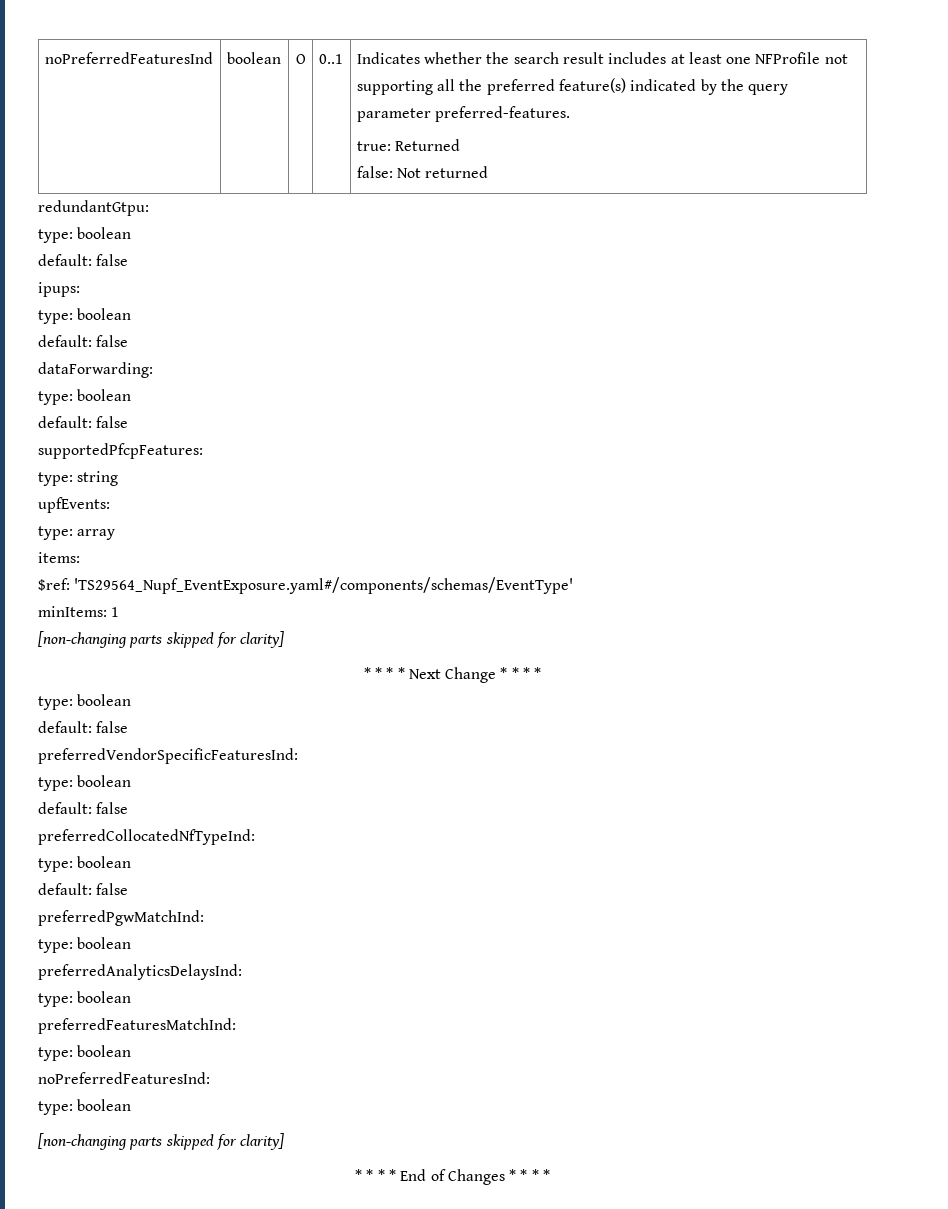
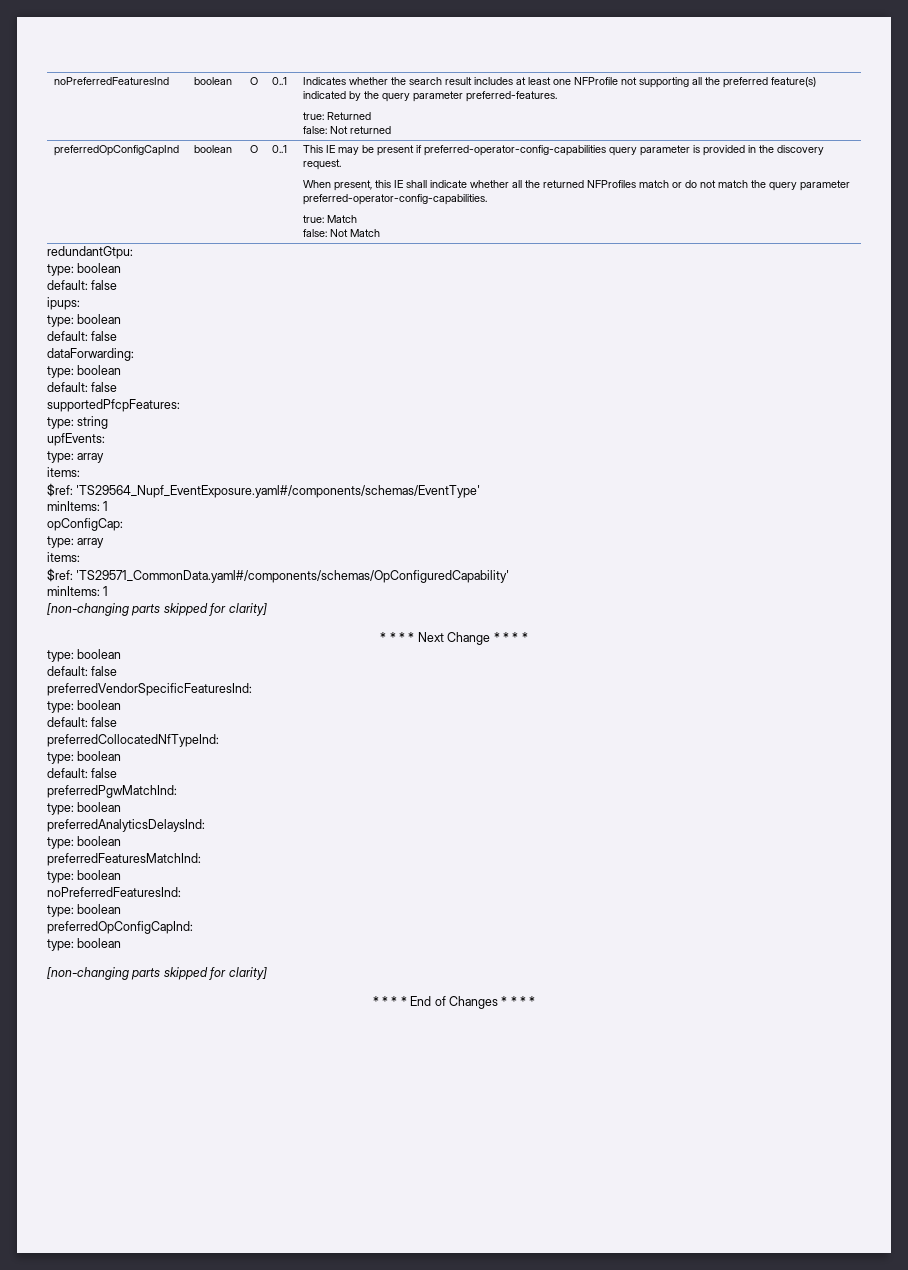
+ preferredOpConfigCapInd | boolean | O | 0..1 | This IE may be present if preferred-operator-config-capabilities query parameter is provided in the discovery request.
+ When present, this IE shall indicate whether all the returned NFProfiles match or do not match the query parameter preferred-operator-config-capabilities.
+ true: Match
+ false: Not Match
+ opConfigCap:
+ type: array
+ items:
+ $ref: 'TS29571_CommonData.yaml#/components/schemas/OpConfiguredCapability'
+ minItems: 1
+ preferredOpConfigCapInd:
+ type: boolean

